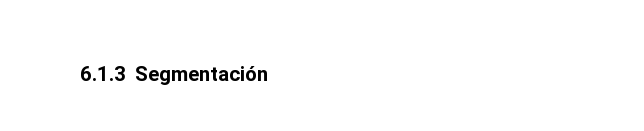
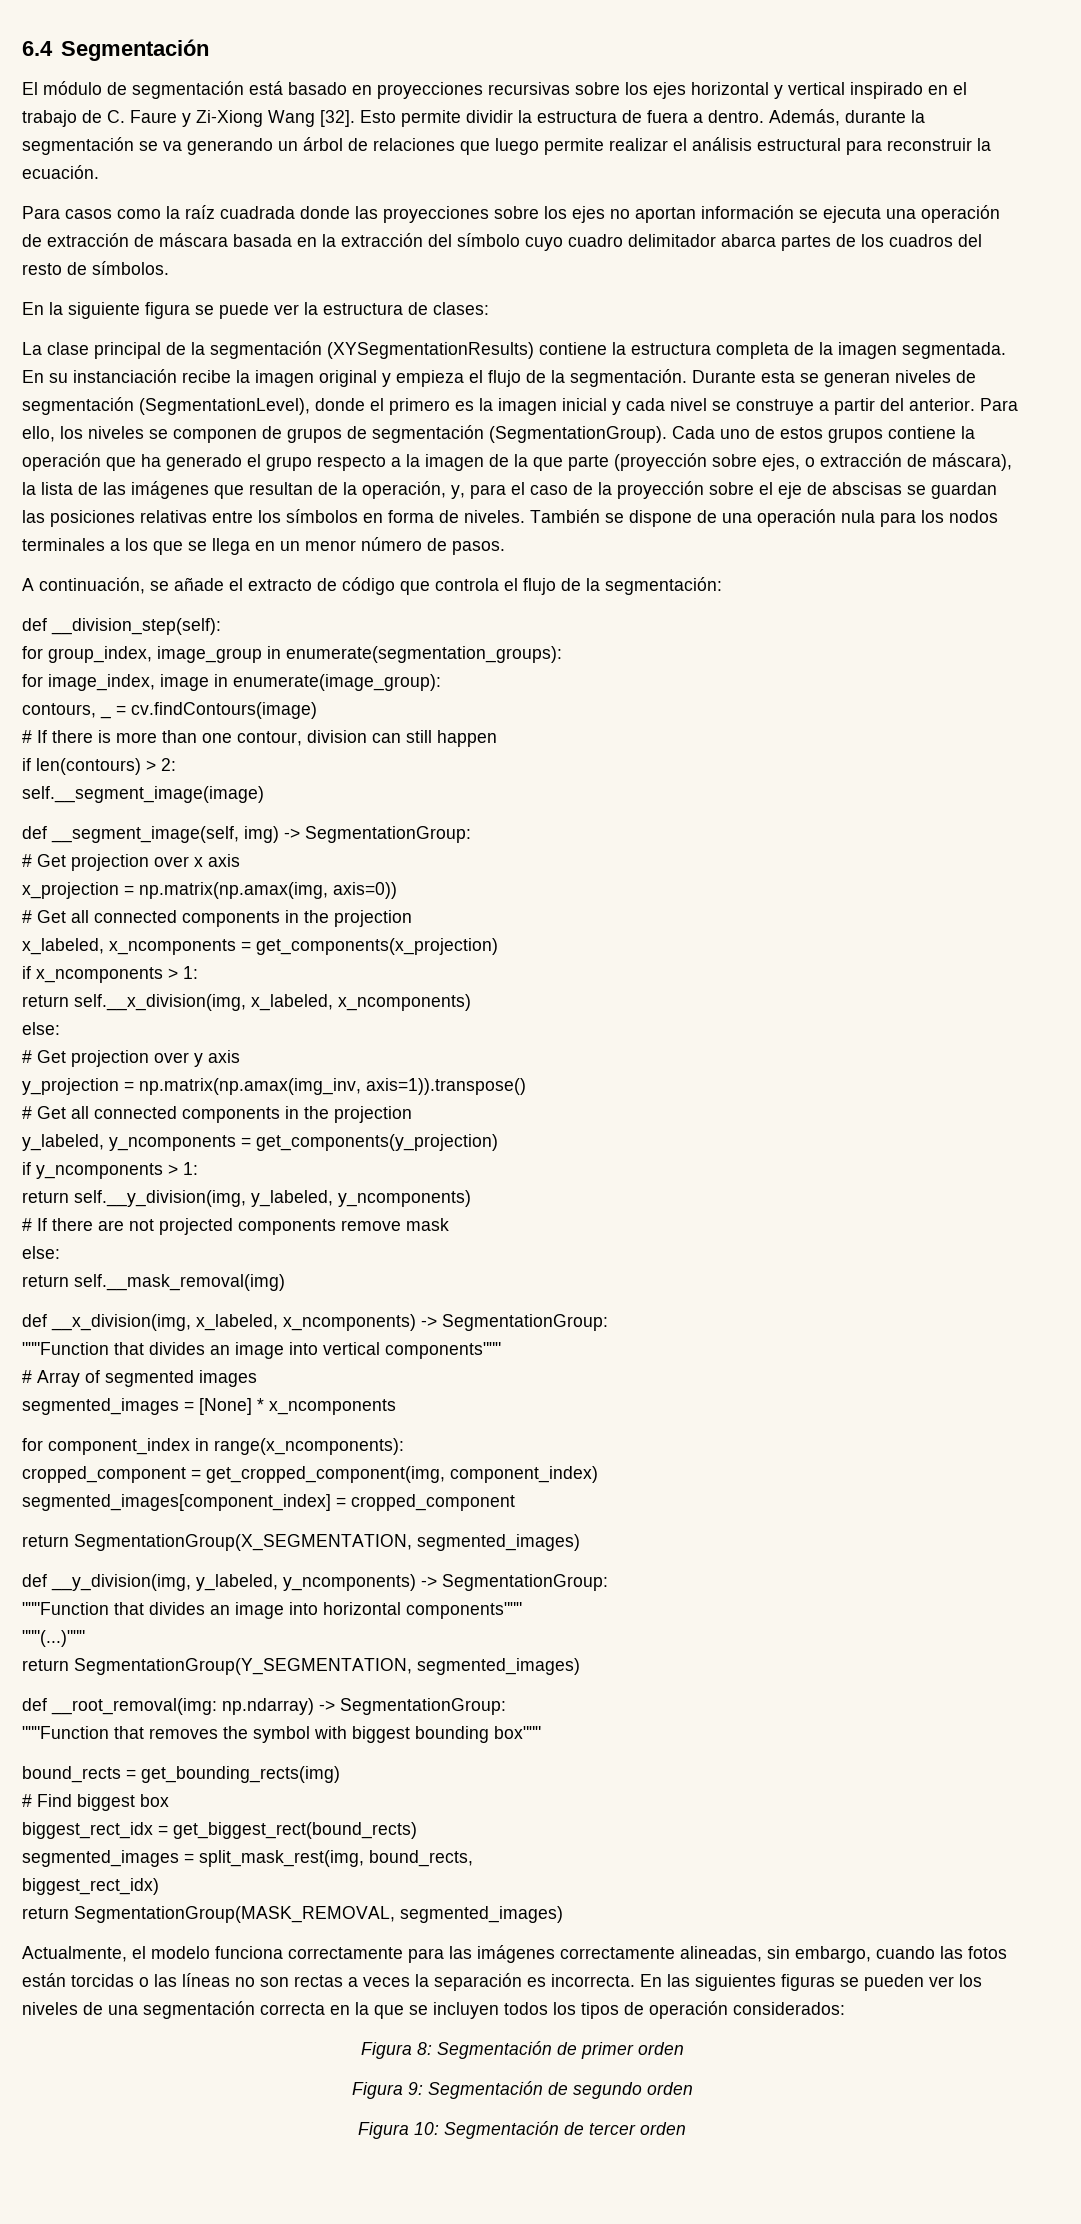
- 6.1.3 Segmentación
+ 6.4 Segmentación
+ El módulo de segmentación está basado en proyecciones recursivas sobre los ejes horizontal y vertical inspirado en el trabajo de C. Faure y Zi-Xiong Wang [32]. Esto permite dividir la estructura de fuera a dentro. Además, durante la segmentación se va generando un árbol de relaciones que luego permite realizar el análisis estructural para reconstruir la ecuación.
+ Para casos como la raíz cuadrada donde las proyecciones sobre los ejes no aportan información se ejecuta una operación de extracción de máscara basada en la extracción del símbolo cuyo cuadro delimitador abarca partes de los cuadros del resto de símbolos.
+ En la siguiente figura se puede ver la estructura de clases:
+ La clase principal de la segmentación (XYSegmentationResults) contiene la estructura completa de la imagen segmentada. En su instanciación recibe la imagen original y empieza el flujo de la segmentación. Durante esta se generan niveles de segmentación (SegmentationLevel), donde el primero es la imagen inicial y cada nivel se construye a partir del anterior. Para ello, los niveles se componen de grupos de segmentación (SegmentationGroup). Cada uno de estos grupos contiene la operación que ha generado el grupo respecto a la imagen de la que parte (proyección sobre ejes, o extracción de máscara), la lista de las imágenes que resultan de la operación, y, para el caso de la proyección sobre el eje de abscisas se guardan las posiciones relativas entre los símbolos en forma de niveles. También se dispone de una operación nula para los nodos terminales a los que se llega en un menor número de pasos.
+ A continuación, se añade el extracto de código que controla el flujo de la segmentación:
+ def __division_step(self):
+ for group_index, image_group in enumerate(segmentation_groups):
+ for image_index, image in enumerate(image_group):
+ contours, _ = cv.findContours(image)
+ # If there is more than one contour, division can still happen
+ if len(contours) > 2:
+ self.__segment_image(image)
+ def __segment_image(self, img) -> SegmentationGroup:
+ # Get projection over x axis
+ x_projection = np.matrix(np.amax(img, axis=0))
+ # Get all connected components in the projection
+ x_labeled, x_ncomponents = get_components(x_projection)
+ if x_ncomponents > 1:
+ return self.__x_division(img, x_labeled, x_ncomponents)
+ else:
+ # Get projection over y axis
+ y_projection = np.matrix(np.amax(img_inv, axis=1)).transpose()
+ # Get all connected components in the projection
+ y_labeled, y_ncomponents = get_components(y_projection)
+ if y_ncomponents > 1:
+ return self.__y_division(img, y_labeled, y_ncomponents)
+ # If there are not projected components remove mask
+ else:
+ return self.__mask_removal(img)
+ def __x_division(img, x_labeled, x_ncomponents) -> SegmentationGroup:
+ """Function that divides an image into vertical components"""
+ # Array of segmented images
+ segmented_images = [None] * x_ncomponents
+ for component_index in range(x_ncomponents):
+ cropped_component = get_cropped_component(img, component_index)
+ segmented_images[component_index] = cropped_component
+ return SegmentationGroup(X_SEGMENTATION, segmented_images)
+ def __y_division(img, y_labeled, y_ncomponents) -> SegmentationGroup:
+ """Function that divides an image into horizontal components"""
+ """(...)"""
+ return SegmentationGroup(Y_SEGMENTATION, segmented_images)
+ def __root_removal(img: np.ndarray) -> SegmentationGroup:
+ """Function that removes the symbol with biggest bounding box"""
+ bound_rects = get_bounding_rects(img)
+ # Find biggest box
+ biggest_rect_idx = get_biggest_rect(bound_rects)
+ segmented_images = split_mask_rest(img, bound_rects,
+ biggest_rect_idx)
+ return SegmentationGroup(MASK_REMOVAL, segmented_images)
+ Actualmente, el modelo funciona correctamente para las imágenes correctamente alineadas, sin embargo, cuando las fotos están torcidas o las líneas no son rectas a veces la separación es incorrecta. En las siguientes figuras se pueden ver los niveles de una segmentación correcta en la que se incluyen todos los tipos de operación considerados:
+ Figura 8: Segmentación de primer orden
+ Figura 9: Segmentación de segundo orden
+ Figura 10: Segmentación de tercer orden

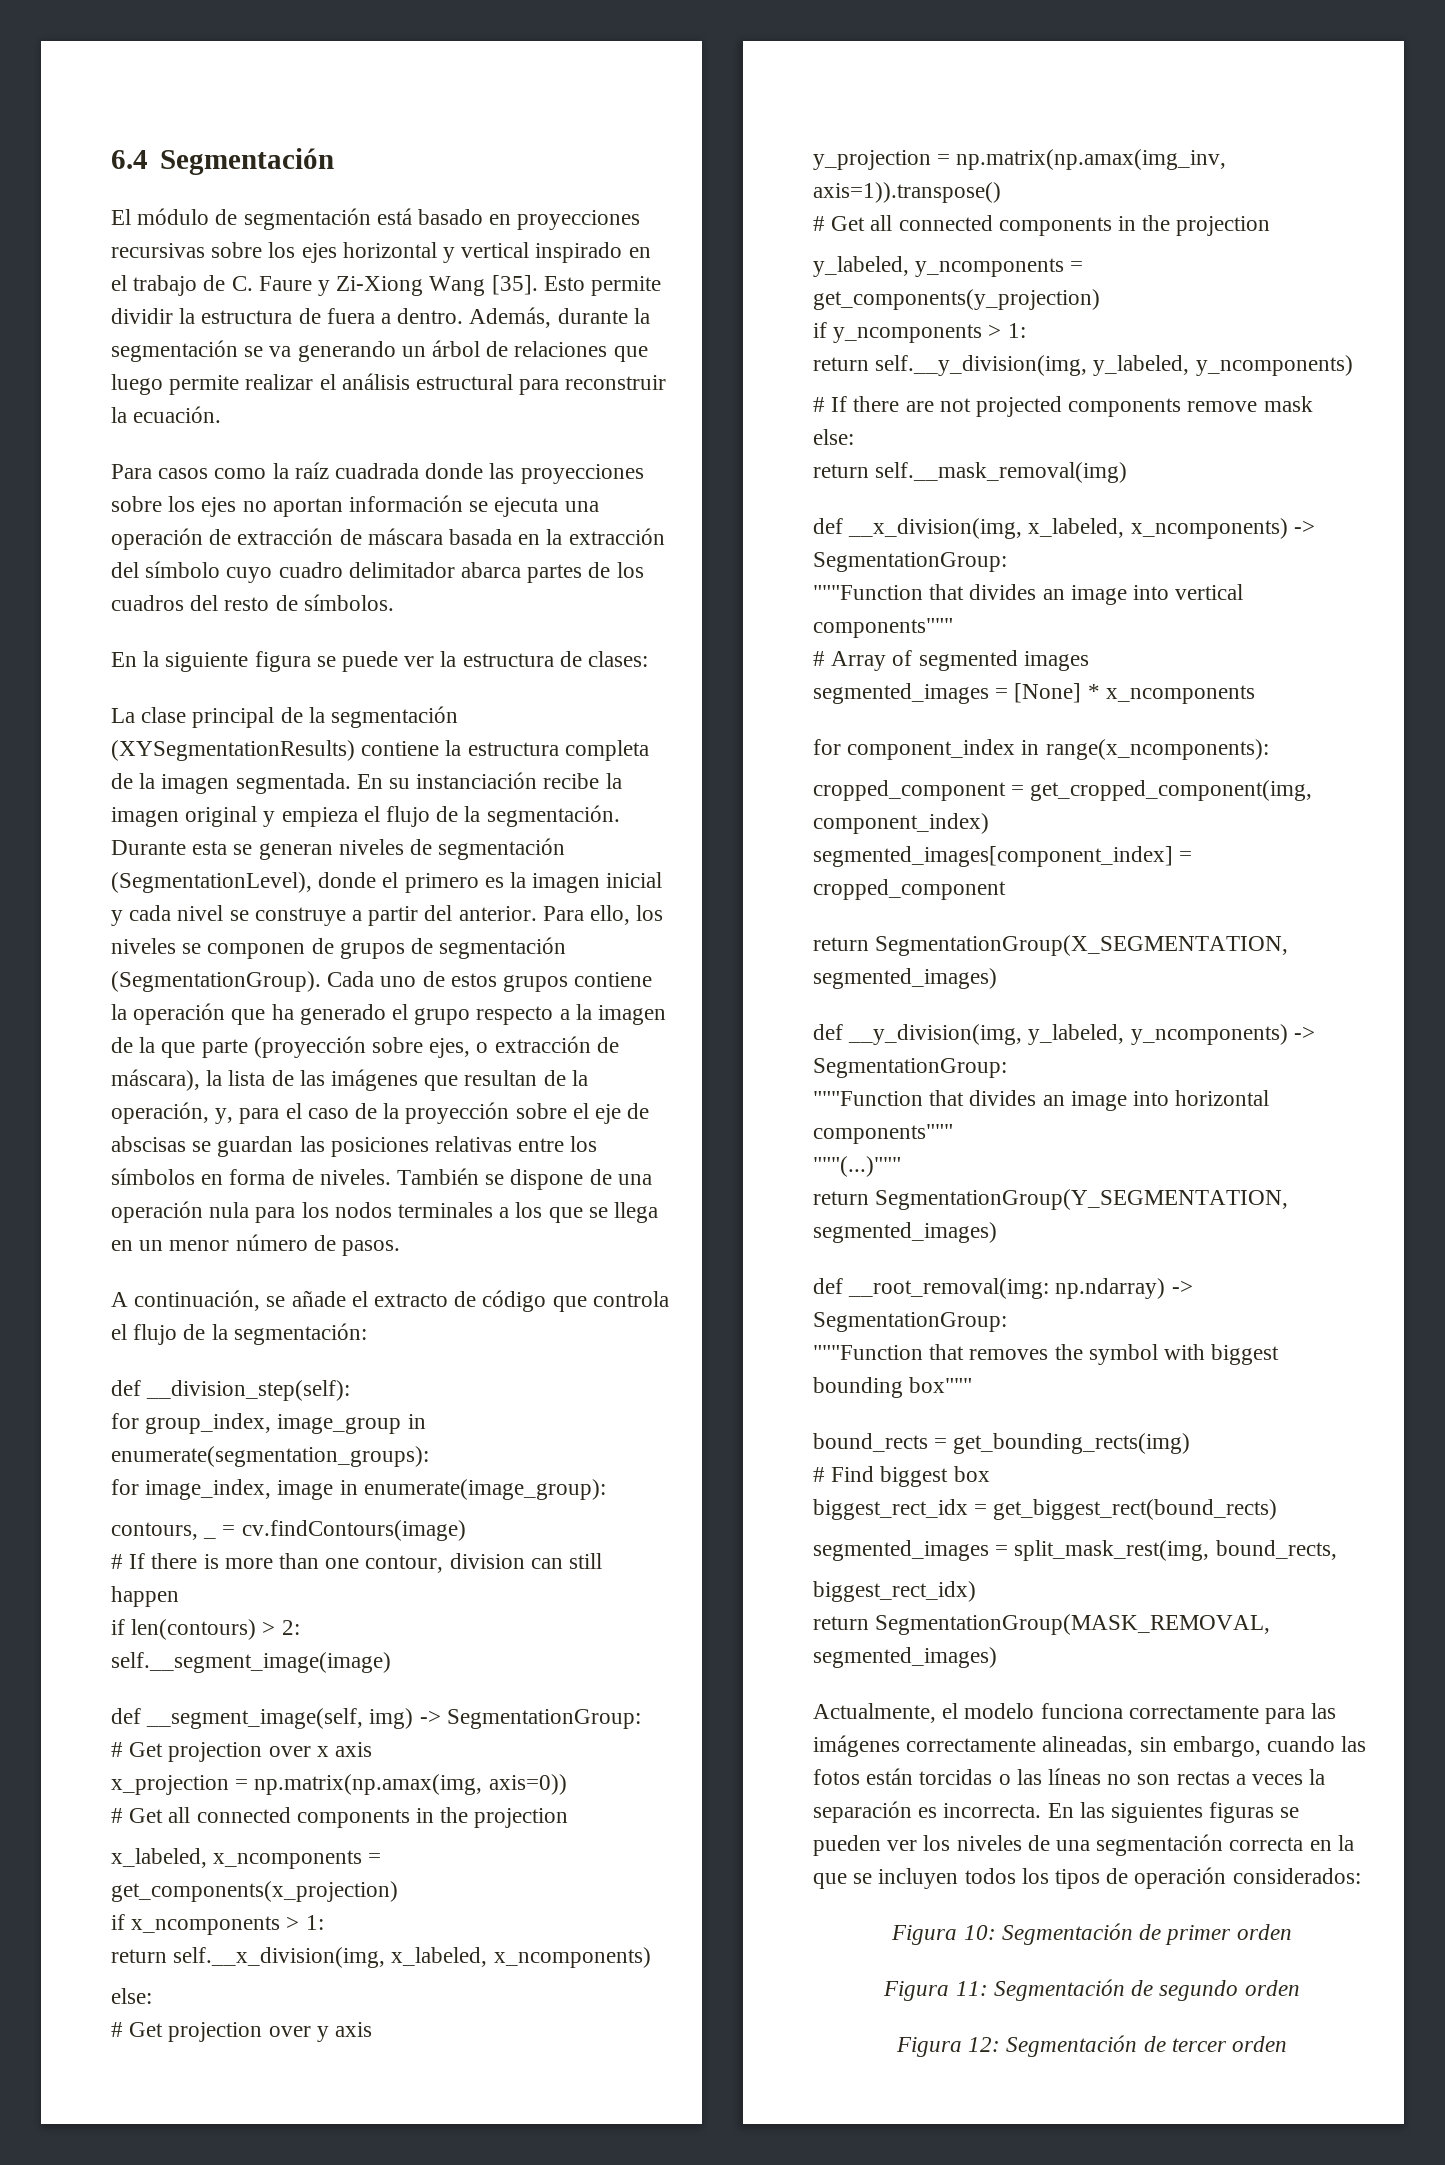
- El módulo de segmentación está basado en proyecciones recursivas sobre los ejes horizontal y vertical inspirado en el trabajo de C. Faure y Zi-Xiong Wang [32].
+ El módulo de segmentación está basado en proyecciones recursivas sobre los ejes horizontal y vertical inspirado en el trabajo de C. Faure y Zi-Xiong Wang [35].
- Figura 8: Segmentación de primer orden
+ Figura 10: Segmentación de primer orden
- Figura 9: Segmentación de segundo orden
+ Figura 11: Segmentación de segundo orden
- Figura 10: Segmentación de tercer orden
+ Figura 12: Segmentación de tercer orden

